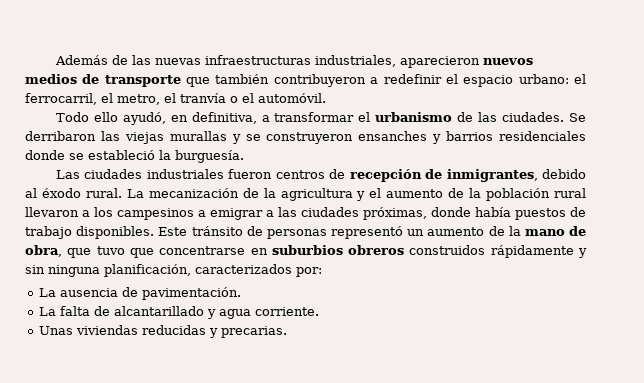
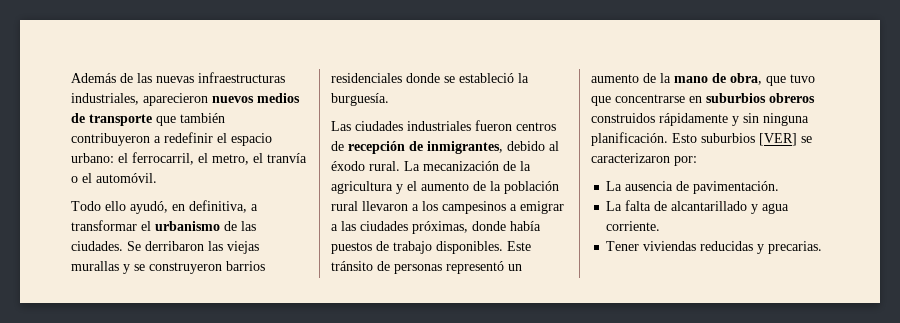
- Se derribaron las viejas murallas y se construyeron ensanches y barrios residenciales donde se estableció la burguesía.
+ Se derribaron las viejas murallas y se construyeron barrios residenciales donde se estableció la burguesía.
- Este tránsito de personas representó un aumento de la mano de obra, que tuvo que concentrarse en suburbios obreros construidos rápidamente y sin ninguna planificación, caracterizados por:
+ Este tránsito de personas representó un aumento de la mano de obra, que tuvo que concentrarse en suburbios obreros construidos rápidamente y sin ninguna planificación. Esto suburbios [VER] se caracterizaron por:
- Unas viviendas reducidas y precarias.
+ Tener viviendas reducidas y precarias.

